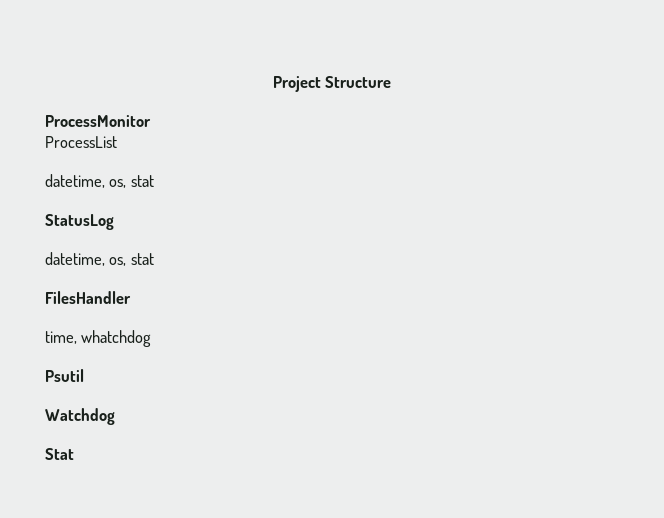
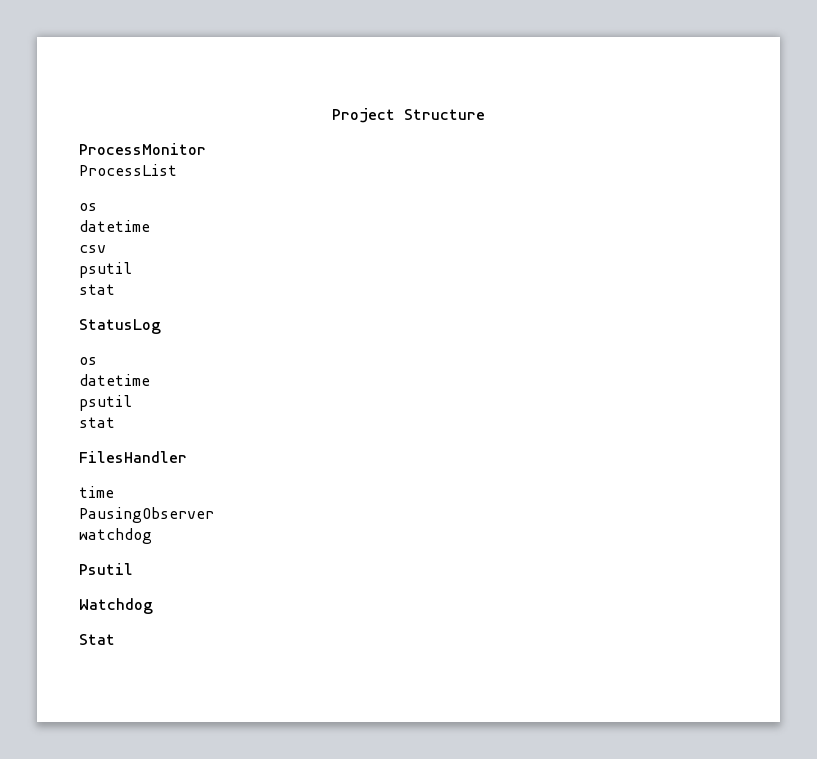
  ProcessList
- datetime, os, stat
+ os
+ datetime
+ csv
+ psutil
+ stat
  StatusLog
- datetime, os, stat
+ os
+ datetime
+ psutil
+ stat
- time, whatchdog
+ time
+ PausingObserver
+ watchdog

